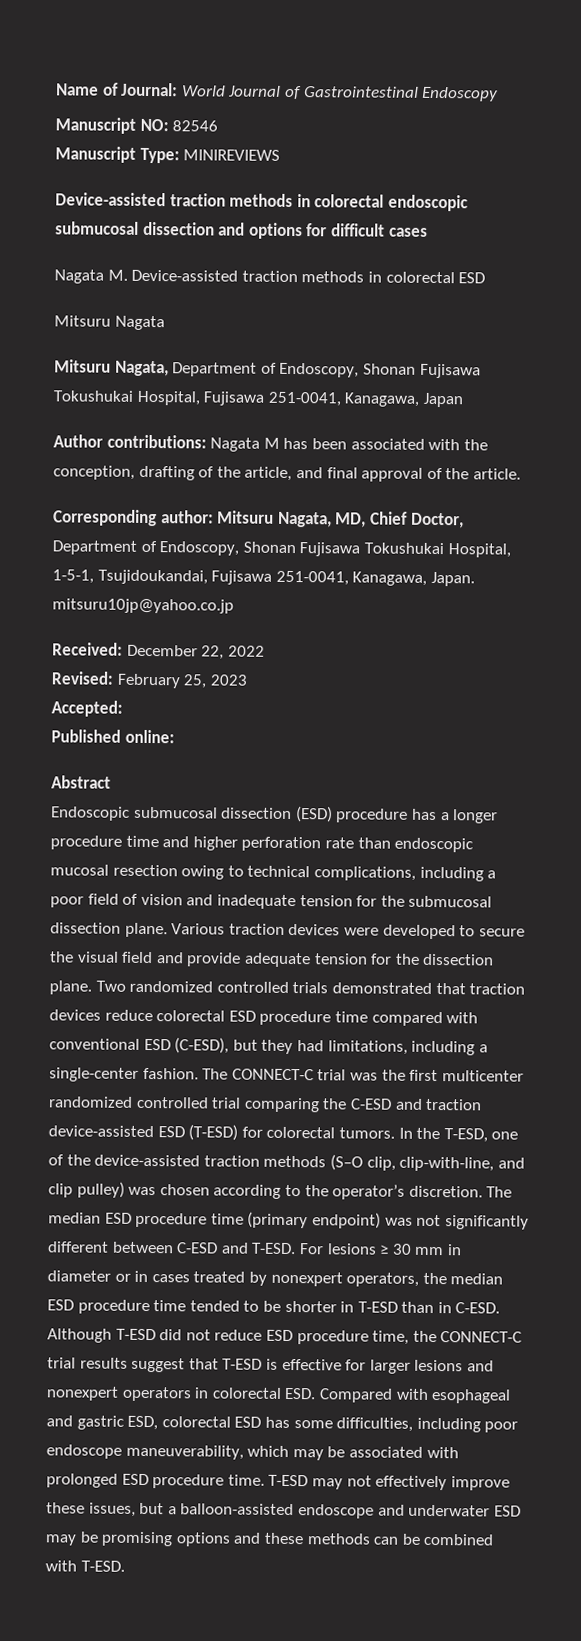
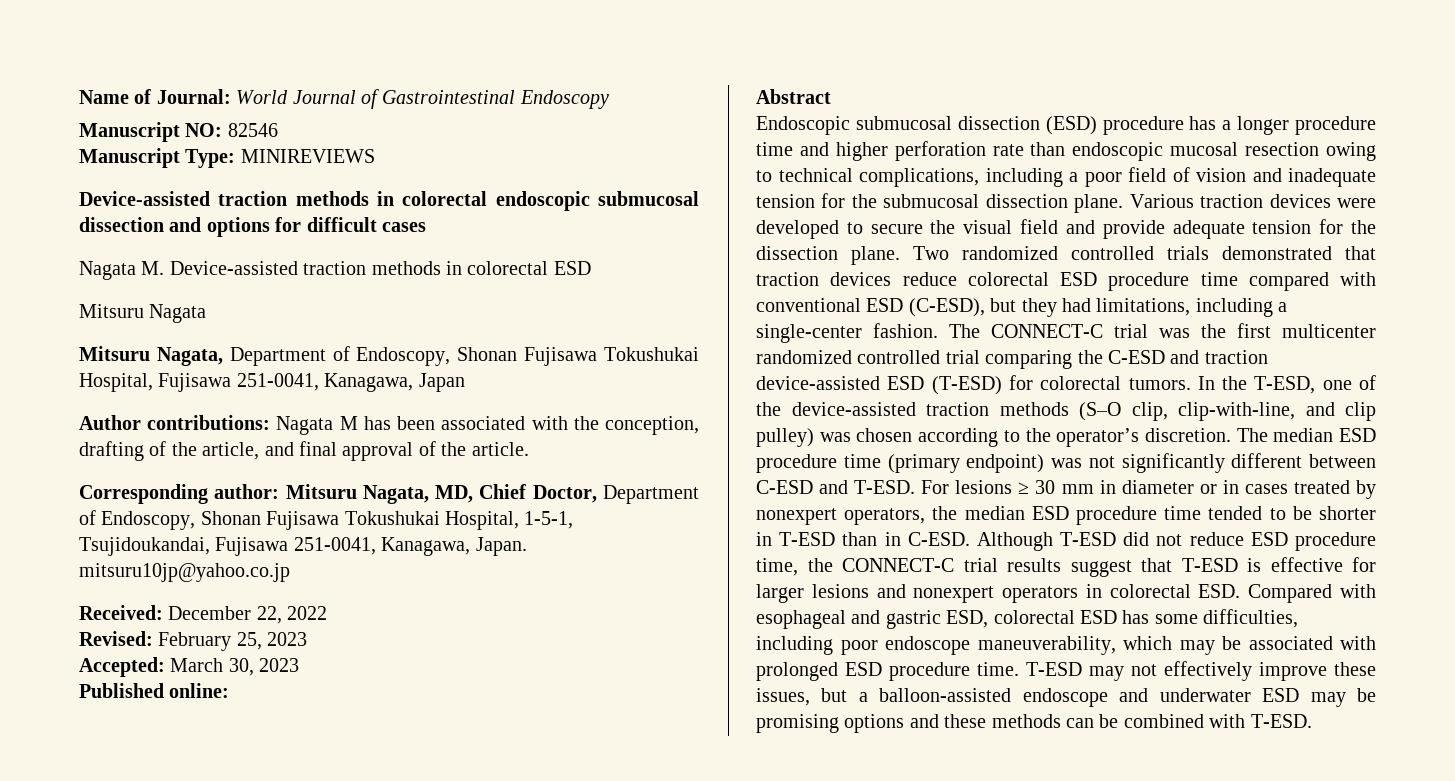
- Accepted:
+ Accepted: March 30, 2023

